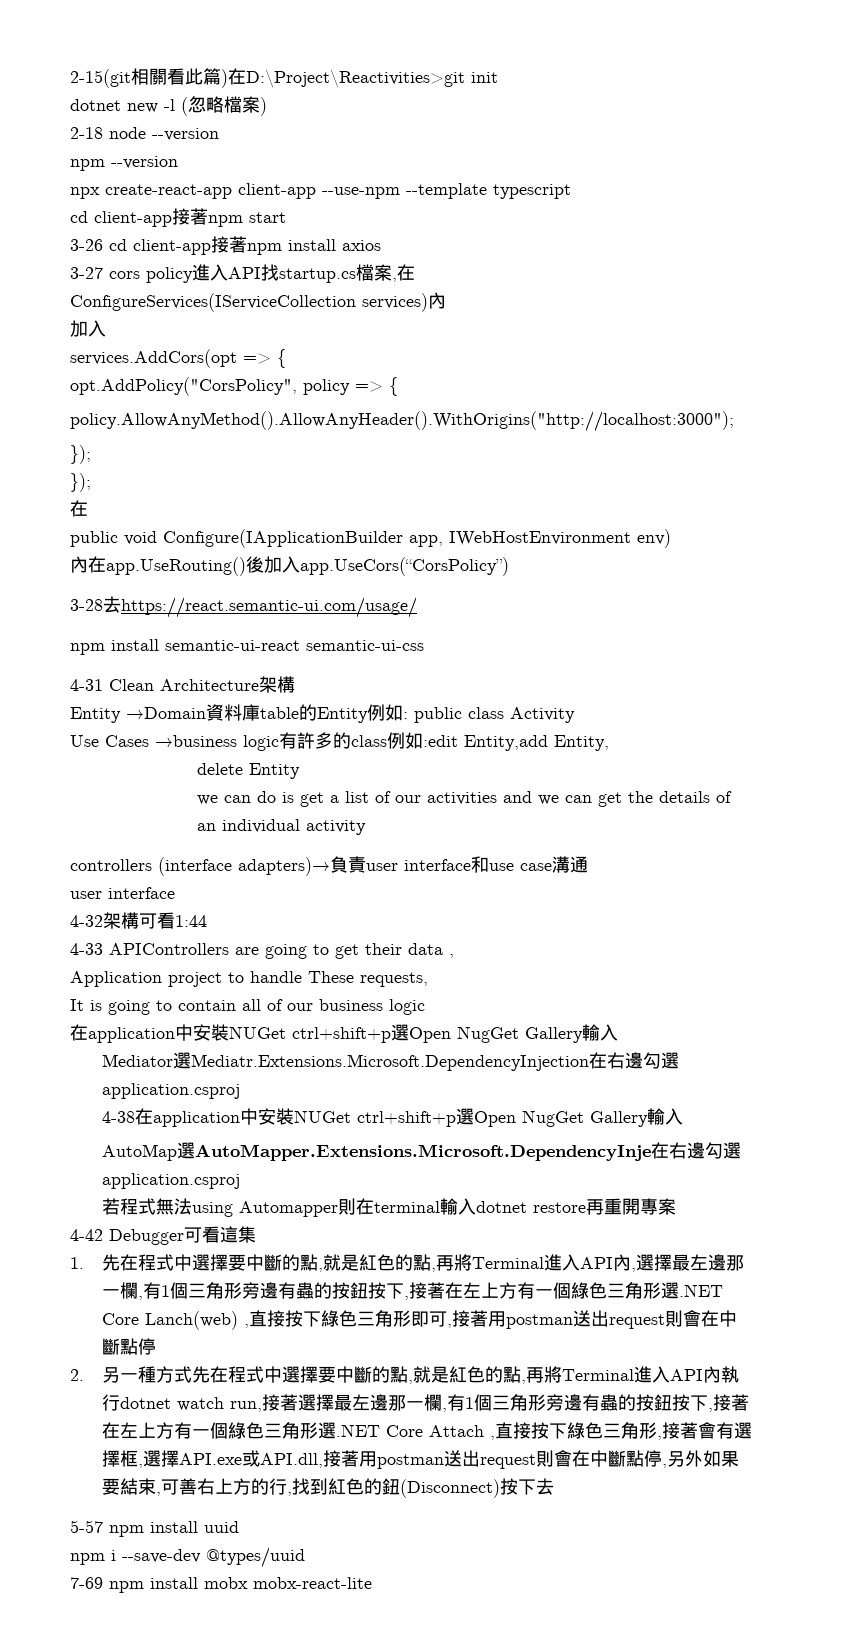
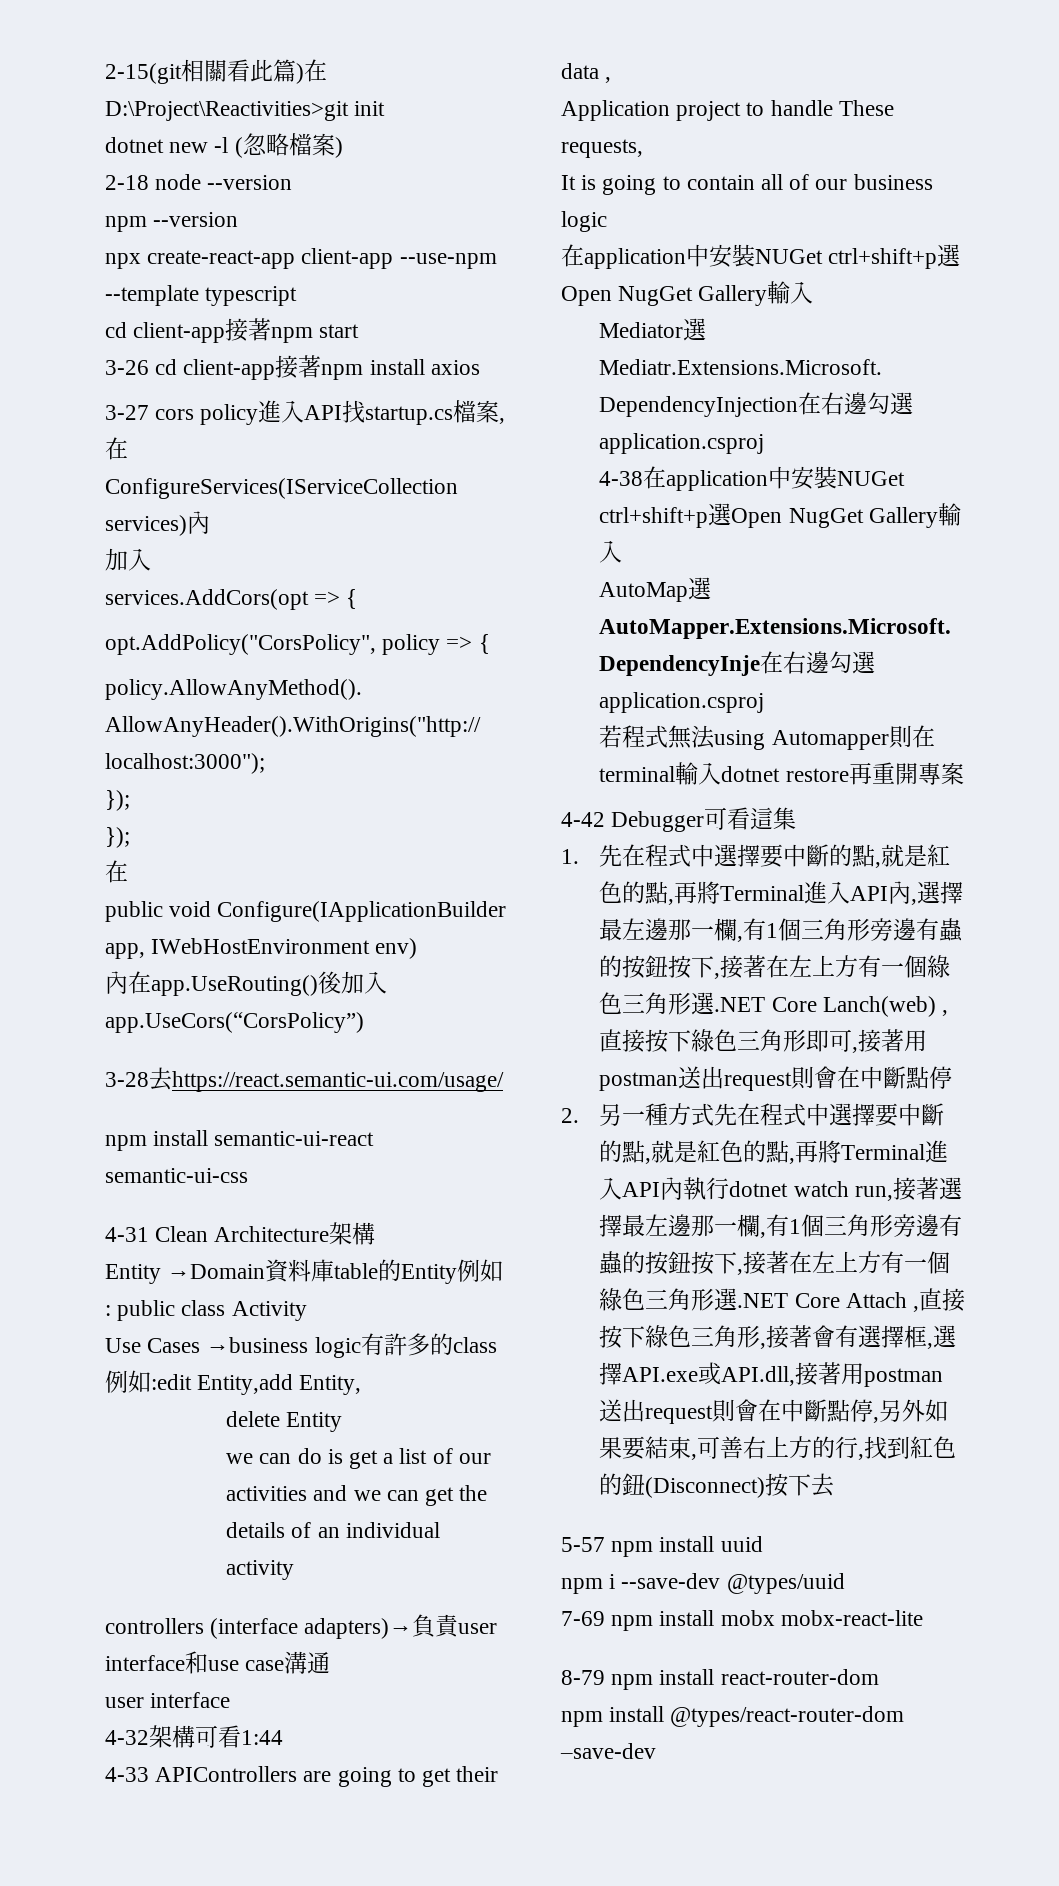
+ 8-79 npm install react-router-dom
+ npm install @types/react-router-dom –save-dev

